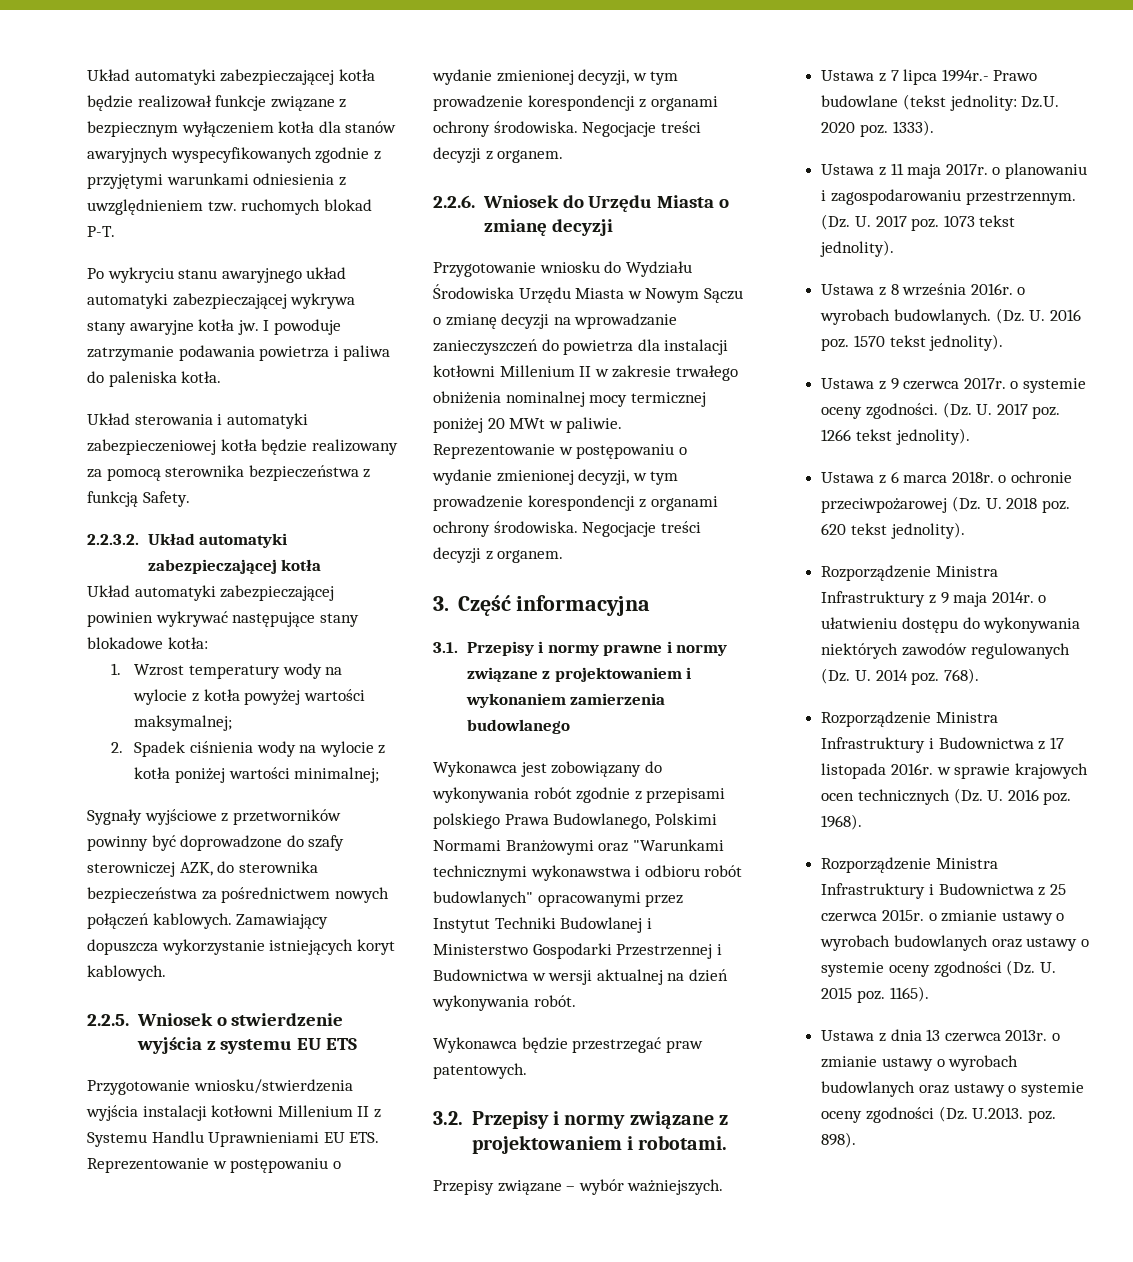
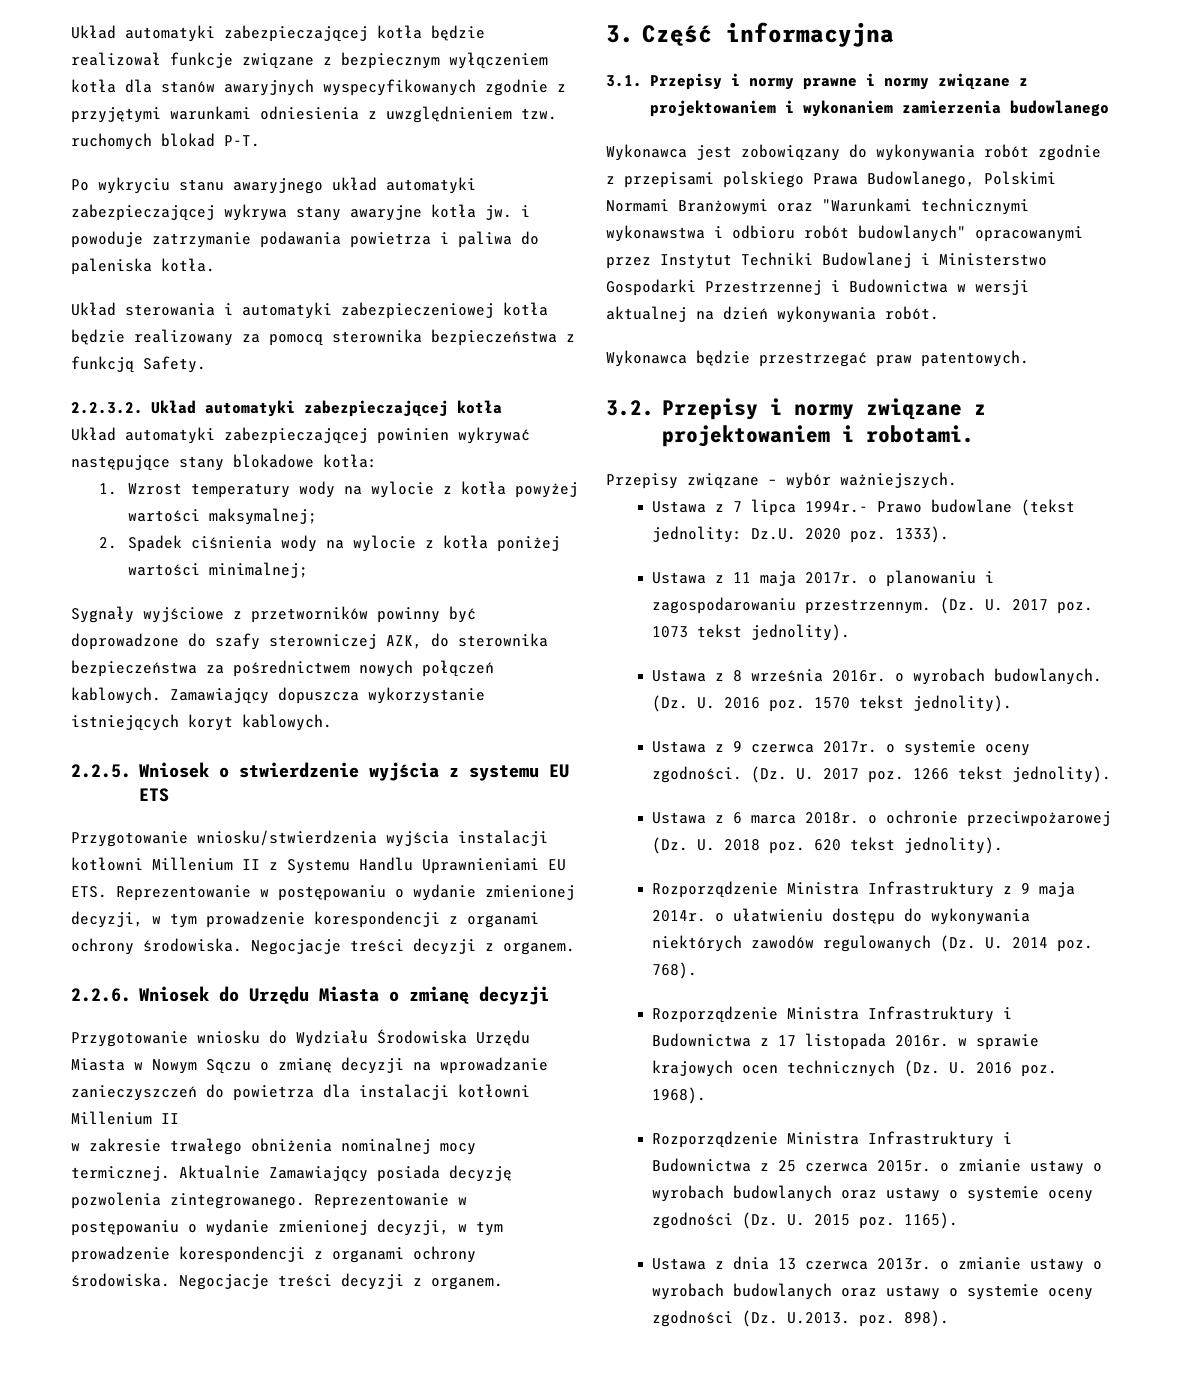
- Po wykryciu stanu awaryjnego układ automatyki zabezpieczającej wykrywa stany awaryjne kotła jw. I powoduje zatrzymanie podawania powietrza i paliwa do paleniska kotła.
+ Po wykryciu stanu awaryjnego układ automatyki zabezpieczającej wykrywa stany awaryjne kotła jw. i powoduje zatrzymanie podawania powietrza i paliwa do paleniska kotła.
- Przygotowanie wniosku do Wydziału Środowiska Urzędu Miasta w Nowym Sączu o zmianę decyzji na wprowadzanie zanieczyszczeń do powietrza dla instalacji kotłowni Millenium II w zakresie trwałego obniżenia nominalnej mocy termicznej poniżej 20 MWt w paliwie.
+ Przygotowanie wniosku do Wydziału Środowiska Urzędu Miasta w Nowym Sączu o zmianę decyzji na wprowadzanie zanieczyszczeń do powietrza dla instalacji kotłowni Millenium II
+ w zakresie trwałego obniżenia nominalnej mocy termicznej. Aktualnie Zamawiający posiada decyzję pozwolenia zintegrowanego.

